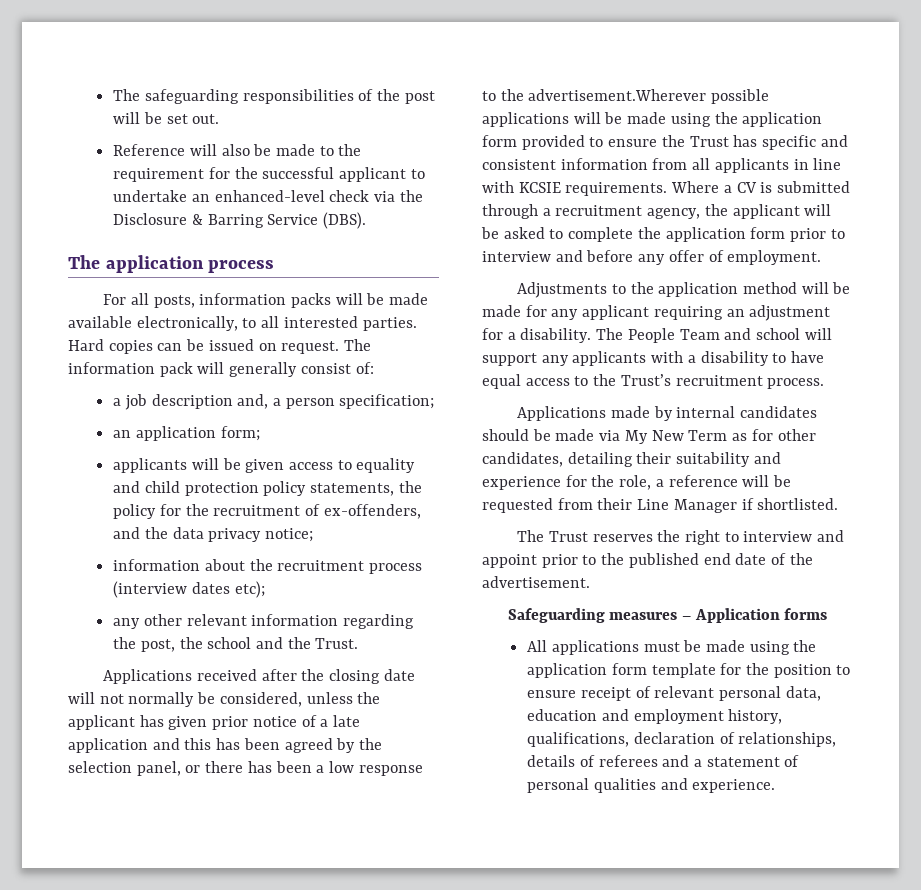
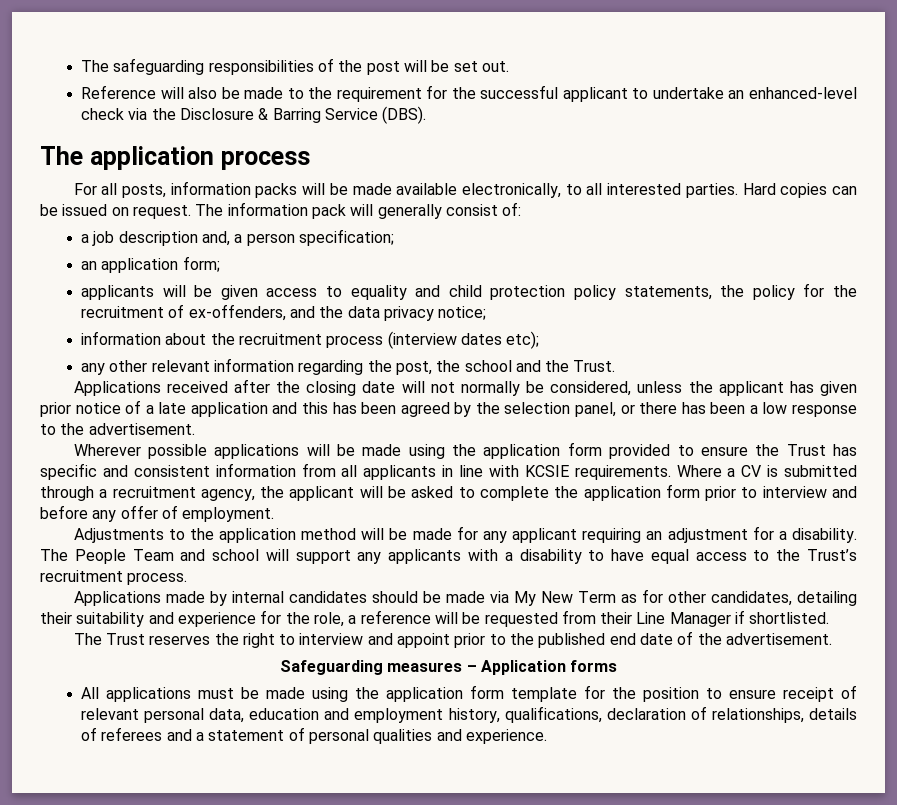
- Applications received after the closing date will not normally be considered, unless the applicant has given prior notice of a late application and this has been agreed by the selection panel, or there has been a low response to the advertisement.Wherever possible applications will be made using the application form provided to ensure the Trust has specific and consistent information from all applicants in line with KCSIE requirements.
+ Applications received after the closing date will not normally be considered, unless the applicant has given prior notice of a late application and this has been agreed by the selection panel, or there has been a low response to the advertisement.
+ Wherever possible applications will be made using the application form provided to ensure the Trust has specific and consistent information from all applicants in line with KCSIE requirements.

